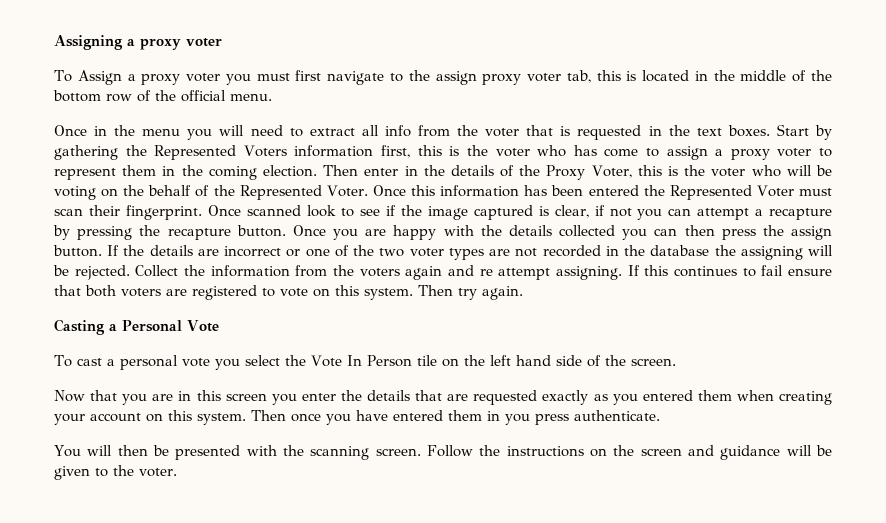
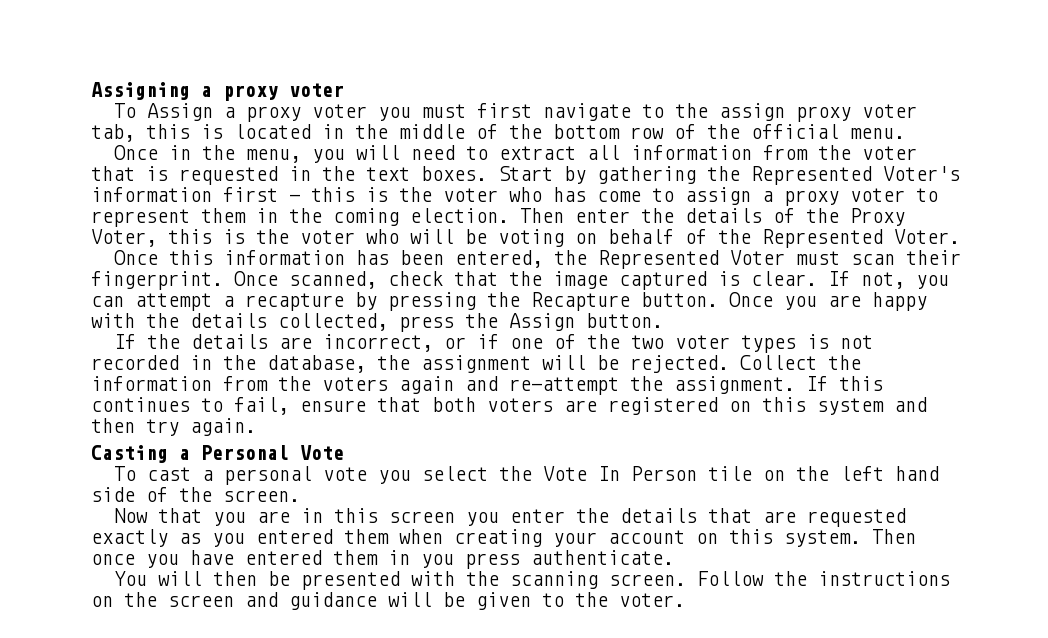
- Once in the menu you will need to extract all info from the voter that is requested in the text boxes.
+ Once in the menu, you will need to extract all information from the voter that is requested in the text boxes.
- Start by gathering the Represented Voters information first, this is the voter who has come to assign a proxy voter to represent them in the coming election.
+ Start by gathering the Represented Voter's information first — this is the voter who has come to assign a proxy voter to represent them in the coming election.
- Then enter in the details of the Proxy Voter, this is the voter who will be voting on the behalf of the Represented Voter. Once this information has been entered the Represented Voter must scan their fingerprint.
+ Then enter the details of the Proxy Voter, this is the voter who will be voting on behalf of the Represented Voter.
+ Once this information has been entered, the Represented Voter must scan their fingerprint.
- Once scanned look to see if the image captured is clear, if not you can attempt a recapture by pressing the recapture button.
+ Once scanned, check that the image captured is clear. If not, you can attempt a recapture by pressing the Recapture button.
- Once you are happy with the details collected you can then press the assign button. If the details are incorrect or one of the two voter types are not recorded in the database the assigning will be rejected.
+ Once you are happy with the details collected, press the Assign button.
+ If the details are incorrect, or if one of the two voter types is not recorded in the database, the assignment will be rejected.
- Collect the information from the voters again and re attempt assigning.
+ Collect the information from the voters again and re-attempt the assignment.
- If this continues to fail ensure that both voters are registered to vote on this system. Then try again.
+ If this continues to fail, ensure that both voters are registered on this system and then try again.

